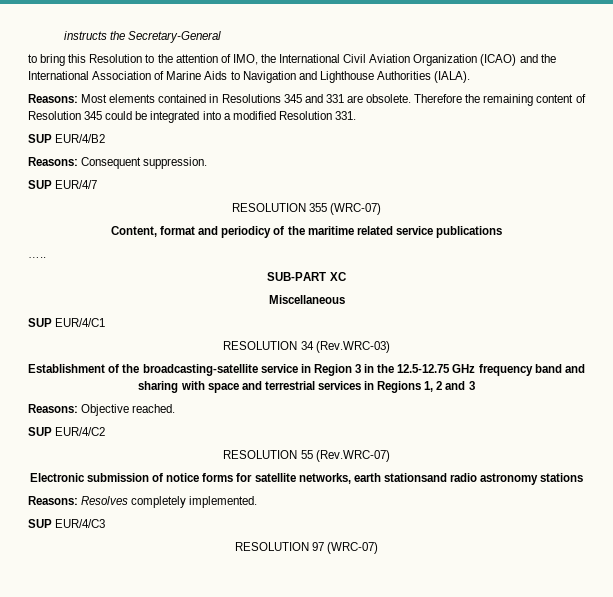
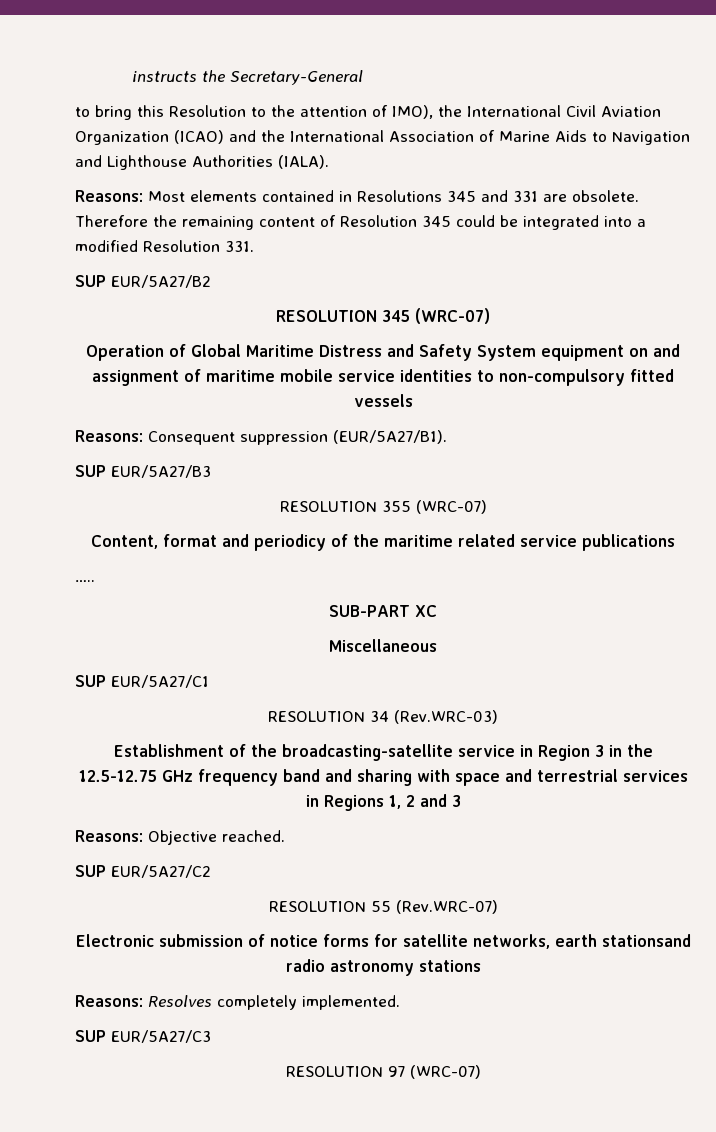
- to bring this Resolution to the attention of IMO, the International Civil Aviation Organization (ICAO) and the International Association of Marine Aids to Navigation and Lighthouse Authorities (IALA).
+ to bring this Resolution to the attention of IMO), the International Civil Aviation Organization (ICAO) and the International Association of Marine Aids to Navigation and Lighthouse Authorities (IALA).
- SUP EUR/4/B2
+ SUP EUR/5A27/B2
+ RESOLUTION 345 (WRC-07)
+ Operation of Global Maritime Distress and Safety System equipment on and assignment of maritime mobile service identities to non-compulsory fitted vessels
- Reasons: Consequent suppression.
- SUP EUR/4/7
+ Reasons: Consequent suppression (EUR/5A27/B1).
+ SUP EUR/5A27/B3
- SUP EUR/4/C1
+ SUP EUR/5A27/C1
- SUP EUR/4/C2
+ SUP EUR/5A27/C2
- SUP EUR/4/C3
+ SUP EUR/5A27/C3

